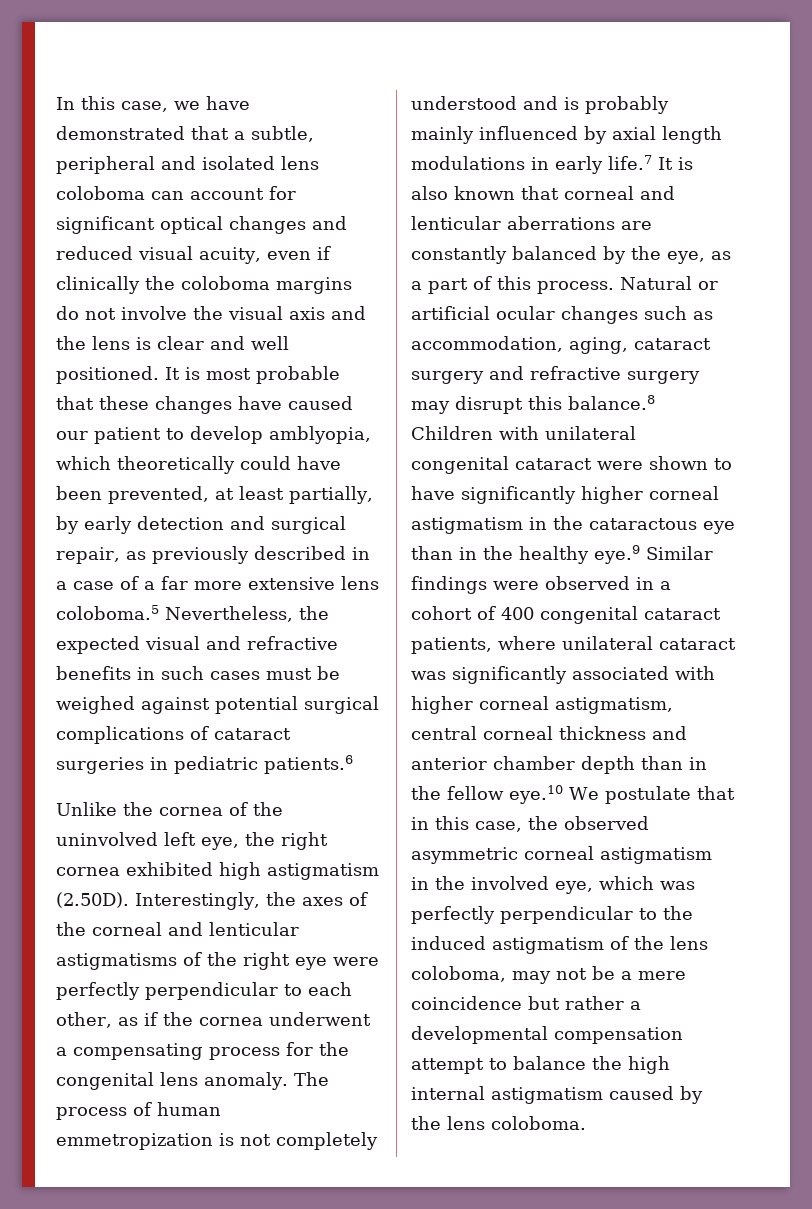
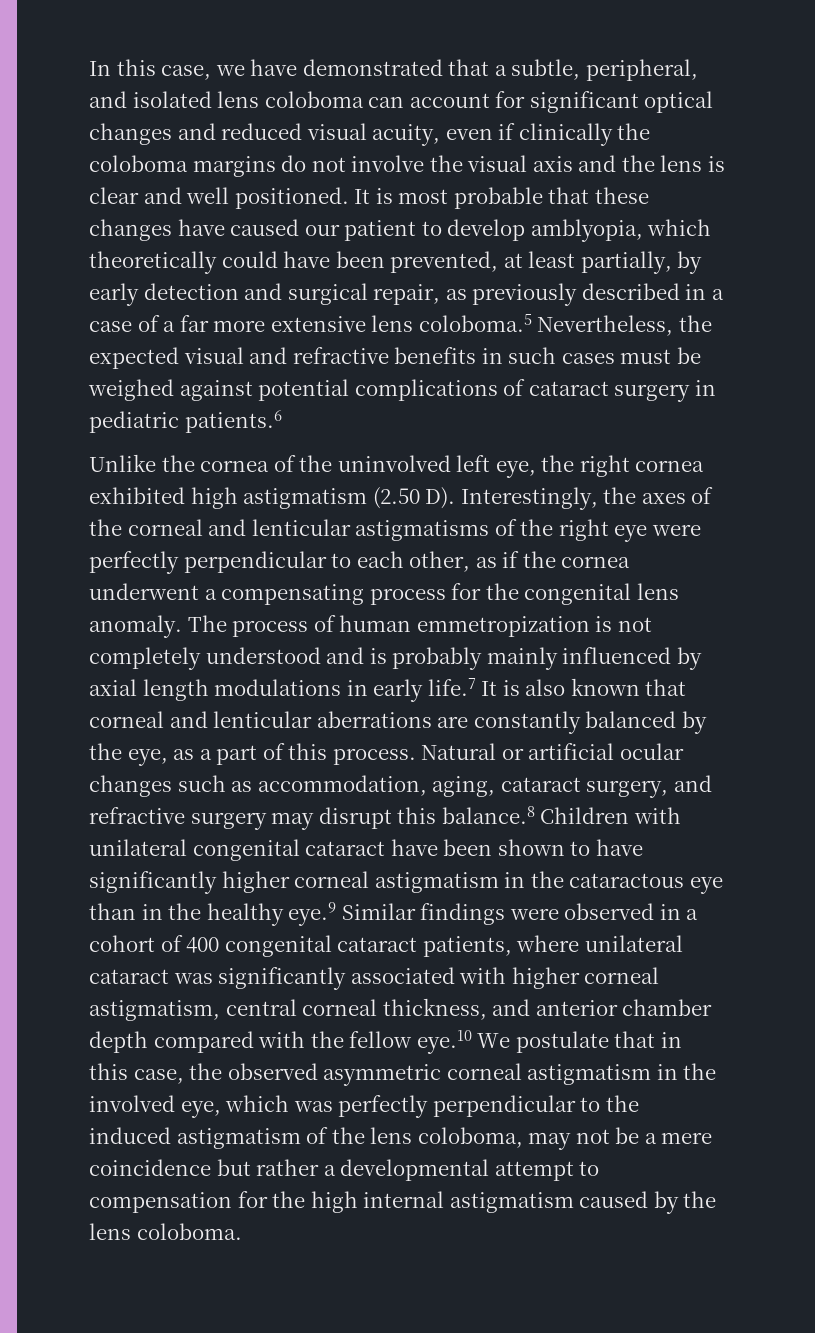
- In this case, we have demonstrated that a subtle, peripheral and isolated lens coloboma can account for significant optical changes and reduced visual acuity, even if clinically the coloboma margins do not involve the visual axis and the lens is clear and well positioned.
+ In this case, we have demonstrated that a subtle, peripheral, and isolated lens coloboma can account for significant optical changes and reduced visual acuity, even if clinically the coloboma margins do not involve the visual axis and the lens is clear and well positioned.
- It is most probable that these changes have caused our patient to develop amblyopia, which theoretically could have been prevented, at least partially, by early detection and surgical repair, as previously described in a case of a far more extensive lens coloboma.5 Nevertheless, the expected visual and refractive benefits in such cases must be weighed against potential surgical complications of cataract surgeries in pediatric patients.6
+ It is most probable that these changes have caused our patient to develop amblyopia, which theoretically could have been prevented, at least partially, by early detection and surgical repair, as previously described in a case of a far more extensive lens coloboma.5 Nevertheless, the expected visual and refractive benefits in such cases must be weighed against potential complications of cataract surgery in pediatric patients.6
- Unlike the cornea of the uninvolved left eye, the right cornea exhibited high astigmatism (2.50D). Interestingly, the axes of the corneal and lenticular astigmatisms of the right eye were perfectly perpendicular to each other, as if the cornea underwent a compensating process for the congenital lens anomaly.
+ Unlike the cornea of the uninvolved left eye, the right cornea exhibited high astigmatism (2.50 D). Interestingly, the axes of the corneal and lenticular astigmatisms of the right eye were perfectly perpendicular to each other, as if the cornea underwent a compensating process for the congenital lens anomaly.
- Natural or artificial ocular changes such as accommodation, aging, cataract surgery and refractive surgery may disrupt this balance.8 Children with unilateral congenital cataract were shown to have significantly higher corneal astigmatism in the cataractous eye than in the healthy eye.9 Similar findings were observed in a cohort of 400 congenital cataract patients, where unilateral cataract was significantly associated with higher corneal astigmatism, central corneal thickness and anterior chamber depth than in the fellow eye.10 We postulate that in this case, the observed asymmetric corneal astigmatism in the involved eye, which was perfectly perpendicular to the induced astigmatism of the lens coloboma, may not be a mere coincidence but rather a developmental compensation attempt to balance the high internal astigmatism caused by the lens coloboma.
+ Natural or artificial ocular changes such as accommodation, aging, cataract surgery, and refractive surgery may disrupt this balance.8 Children with unilateral congenital cataract have been shown to have significantly higher corneal astigmatism in the cataractous eye than in the healthy eye.9 Similar findings were observed in a cohort of 400 congenital cataract patients, where unilateral cataract was significantly associated with higher corneal astigmatism, central corneal thickness, and anterior chamber depth compared with the fellow eye.10 We postulate that in this case, the observed asymmetric corneal astigmatism in the involved eye, which was perfectly perpendicular to the induced astigmatism of the lens coloboma, may not be a mere coincidence but rather a developmental attempt to compensation for the high internal astigmatism caused by the lens coloboma.

